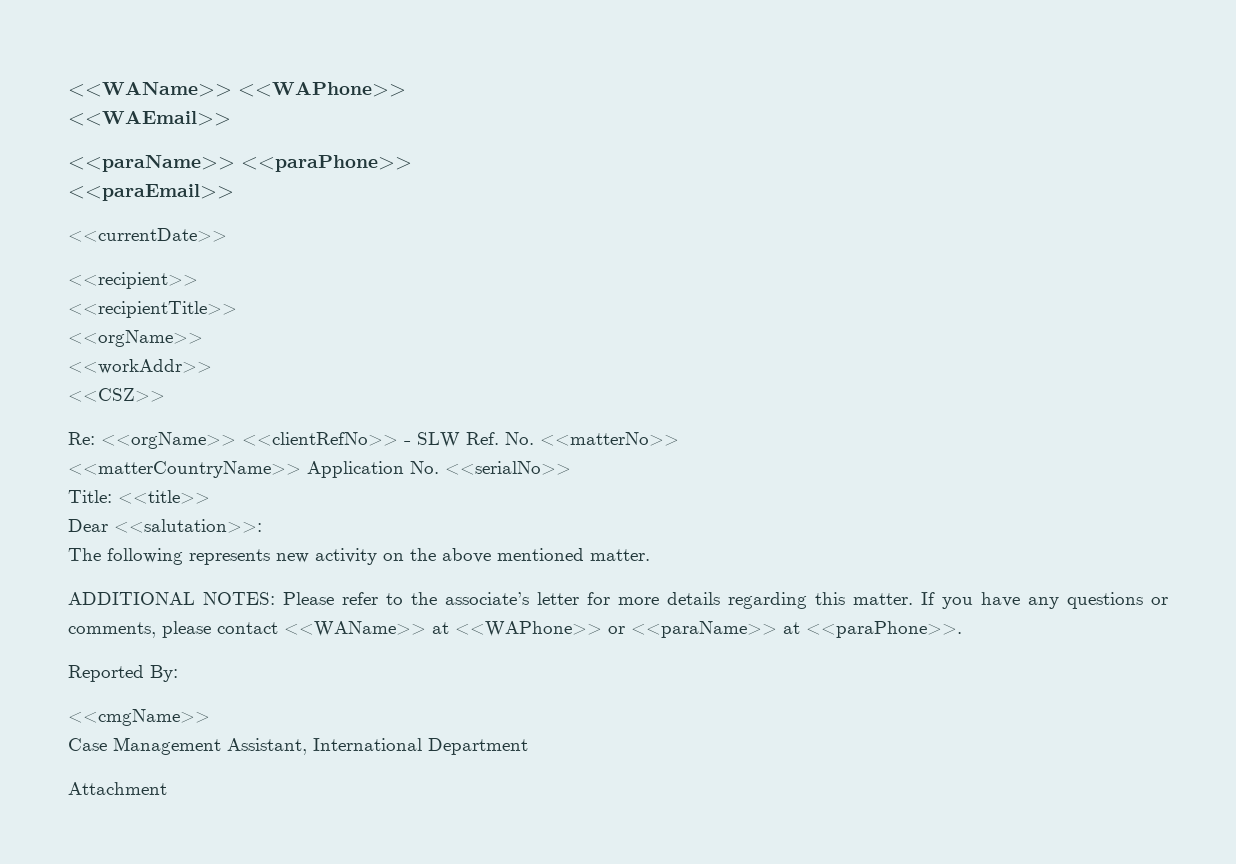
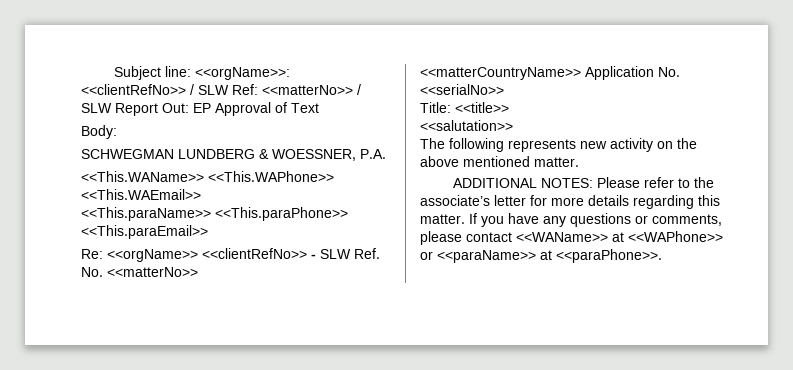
- <<WAName>> <<WAPhone>>
- <<WAEmail>>
- <<paraName>> <<paraPhone>>
- <<paraEmail>>
- <<currentDate>>
- <<recipient>>
- <<recipientTitle>>
- <<orgName>>
- <<workAddr>>
- <<CSZ>>
+ Subject line: <<orgName>>: <<clientRefNo>> / SLW Ref: <<matterNo>> / SLW Report Out: EP Approval of Text
+ Body:
+ SCHWEGMAN LUNDBERG & WOESSNER, P.A.
+ <<This.WAName>> <<This.WAPhone>> <<This.WAEmail>>
+ <<This.paraName>> <<This.paraPhone>> <<This.paraEmail>>
- Dear <<salutation>>:
+ <<salutation>>
- Reported By:
- <<cmgName>>
- Case Management Assistant, International Department
- Attachment

